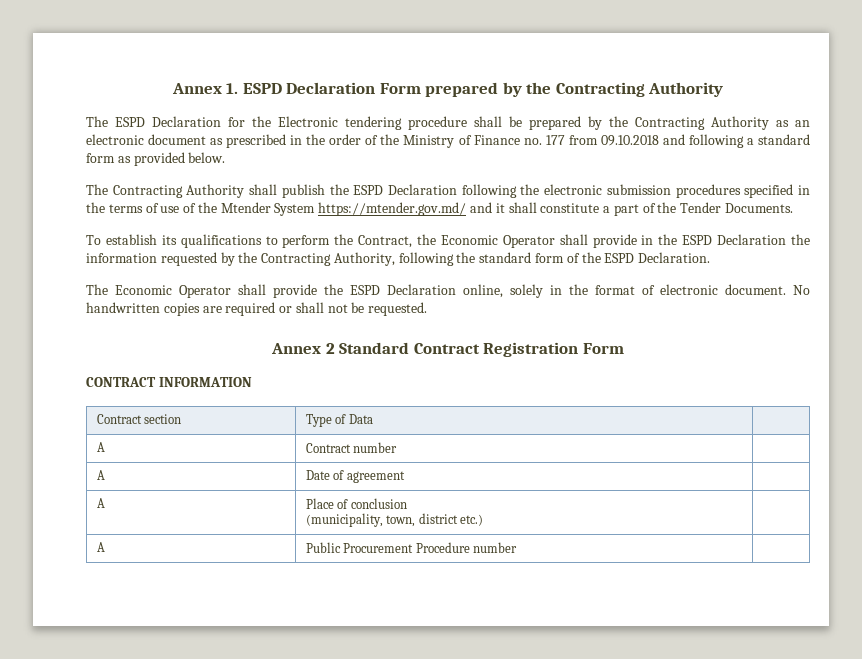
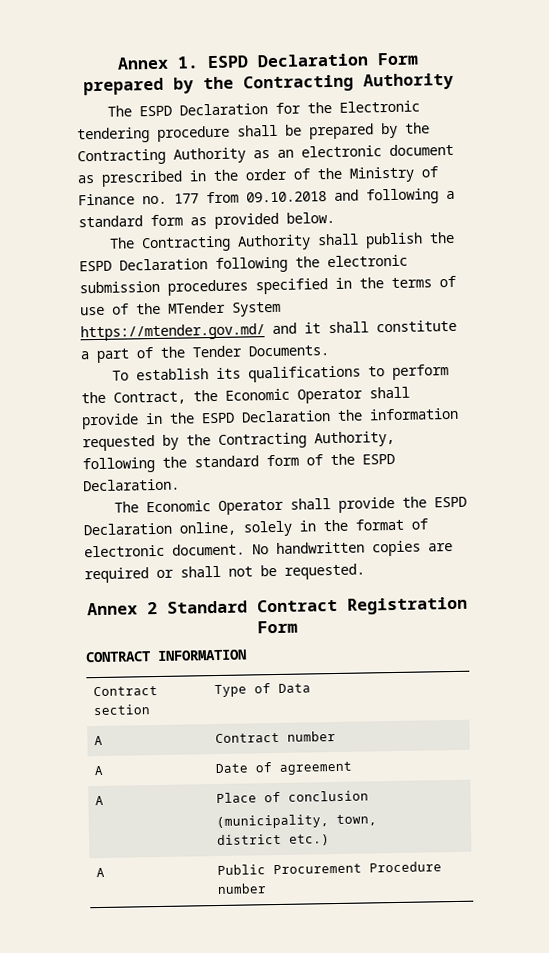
- The Contracting Authority shall publish the ESPD Declaration following the electronic submission procedures specified in the terms of use of the Mtender System https://mtender.gov.md/ and it shall constitute a part of the Tender Documents.
+ The Contracting Authority shall publish the ESPD Declaration following the electronic submission procedures specified in the terms of use of the MTender System https://mtender.gov.md/ and it shall constitute a part of the Tender Documents.

